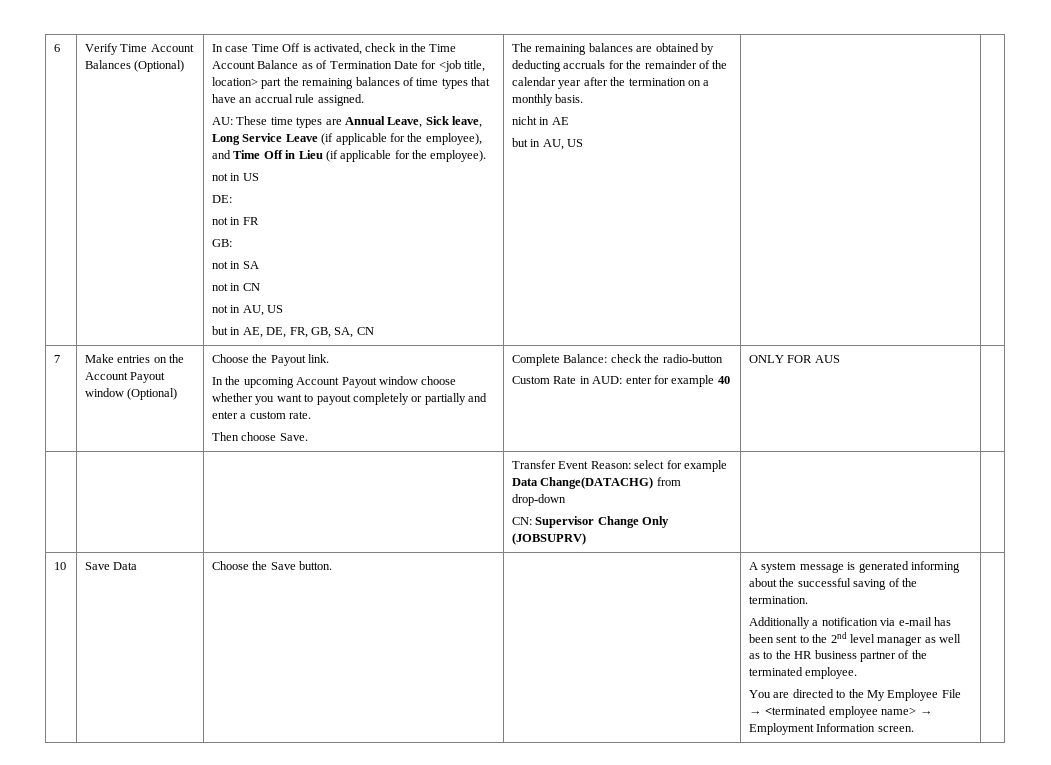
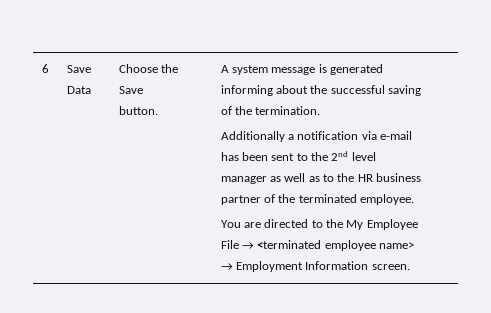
- Verify Time Account Balances (Optional) | In case Time Off is activated, check in the Time Account Balance as of Termination Date for <job title, location> part the remaining balances of time types that have an accrual rule assigned.
- AU: These time types are Annual Leave, Sick leave, Long Service Leave (if applicable for the employee), and Time Off in Lieu (if applicable for the employee).
- not in US
- DE:
- not in FR
- GB:
- not in SA
- not in CN
- not in AU, US
- but in AE, DE, FR, GB, SA, CN | The remaining balances are obtained by deducting accruals for the remainder of the calendar year after the termination on a monthly basis.
- nicht in AE
- but in AU, US | |
- 7 | Make entries on the Account Payout window (Optional) | Choose the Payout link.
- In the upcoming Account Payout window choose whether you want to payout completely or partially and enter a custom rate.
- Then choose Save. | Complete Balance: check the radio-button
- Custom Rate in AUD: enter for example 40 | ONLY FOR AUS |
- | | | Transfer Event Reason: select for example Data Change(DATACHG) from drop-down
- CN: Supervisor Change Only (JOBSUPRV) | |
- 10

